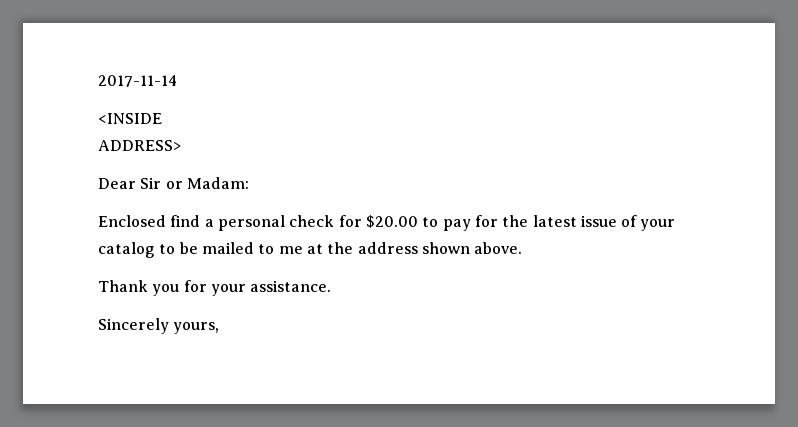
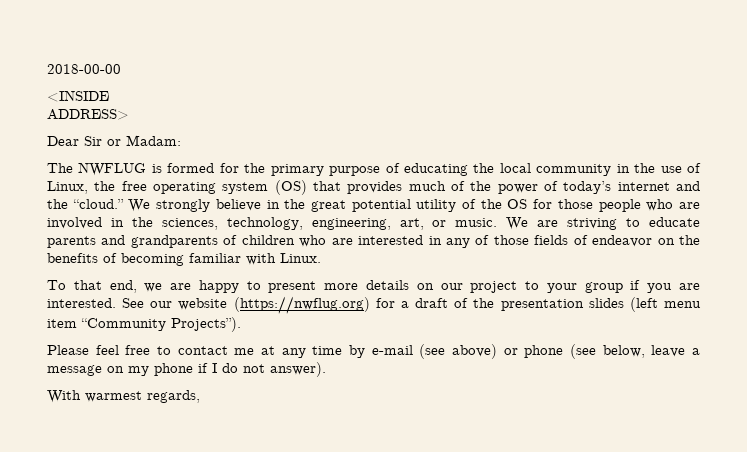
- 2017-11-14
+ 2018-00-00
- Enclosed find a personal check for $20.00 to pay for the latest issue of your catalog to be mailed to me at the address shown above.
- Thank you for your assistance.
- Sincerely yours,
+ The NWFLUG is formed for the primary purpose of educating the local community in the use of Linux, the free operating system (OS) that provides much of the power of today’s internet and the “cloud.” We strongly believe in the great potential utility of the OS for those people who are involved in the sciences, technology, engineering, art, or music. We are striving to educate parents and grandparents of children who are interested in any of those fields of endeavor on the benefits of becoming familiar with Linux.
+ To that end, we are happy to present more details on our project to your group if you are interested. See our website (https://nwflug.org) for a draft of the presentation slides (left menu item “Community Projects”).
+ Please feel free to contact me at any time by e-mail (see above) or phone (see below, leave a message on my phone if I do not answer).
+ With warmest regards,

